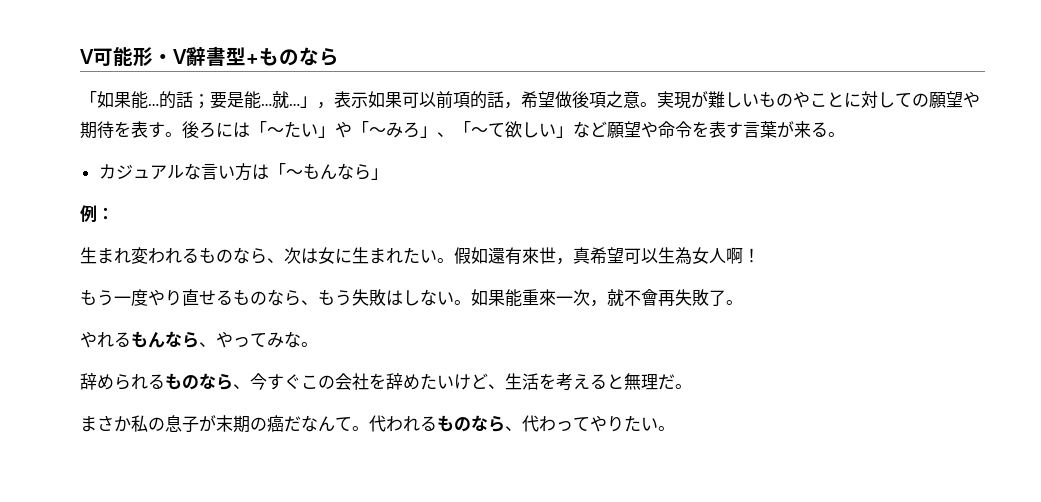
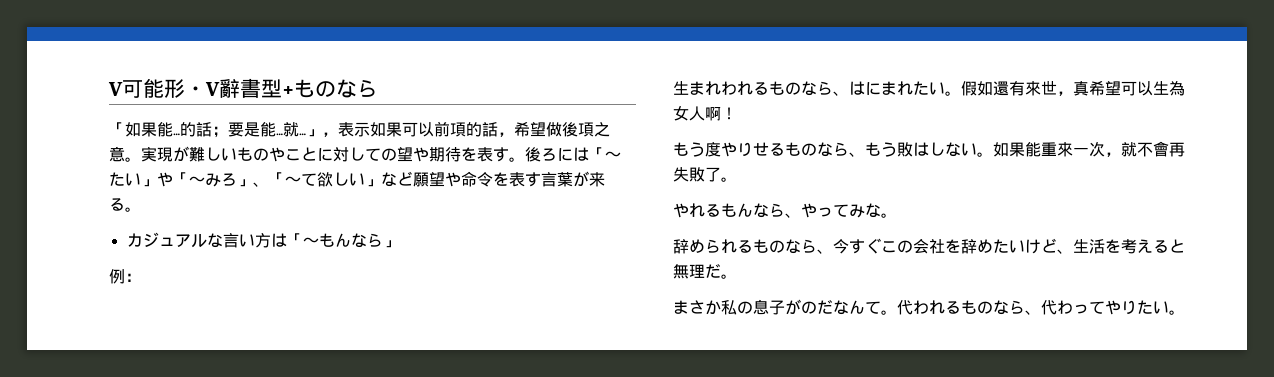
- 実現が難しいものやことに対しての願望や期待を表す。
+ 実現が難しいものやことに対しての望や期待を表す。
- 生まれ変われるものなら、次は女に生まれたい。
+ 生まれわれるものなら、はにまれたい。
- もう一度やり直せるものなら、もう失敗はしない。
+ もう度やりせるものなら、もう敗はしない。
- まさか私の息子が末期の癌だなんて。
+ まさか私の息子がのだなんて。

